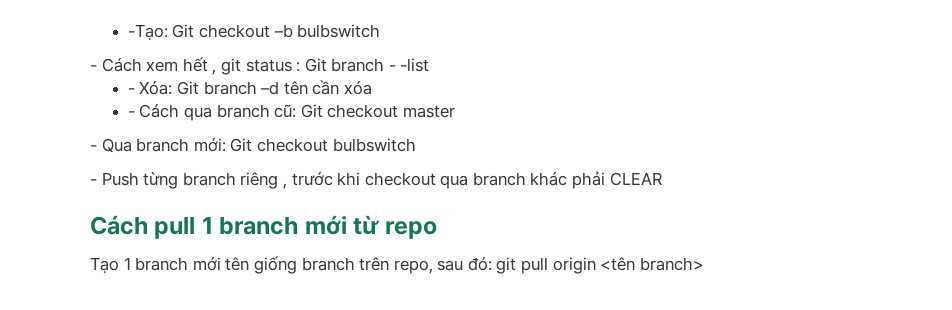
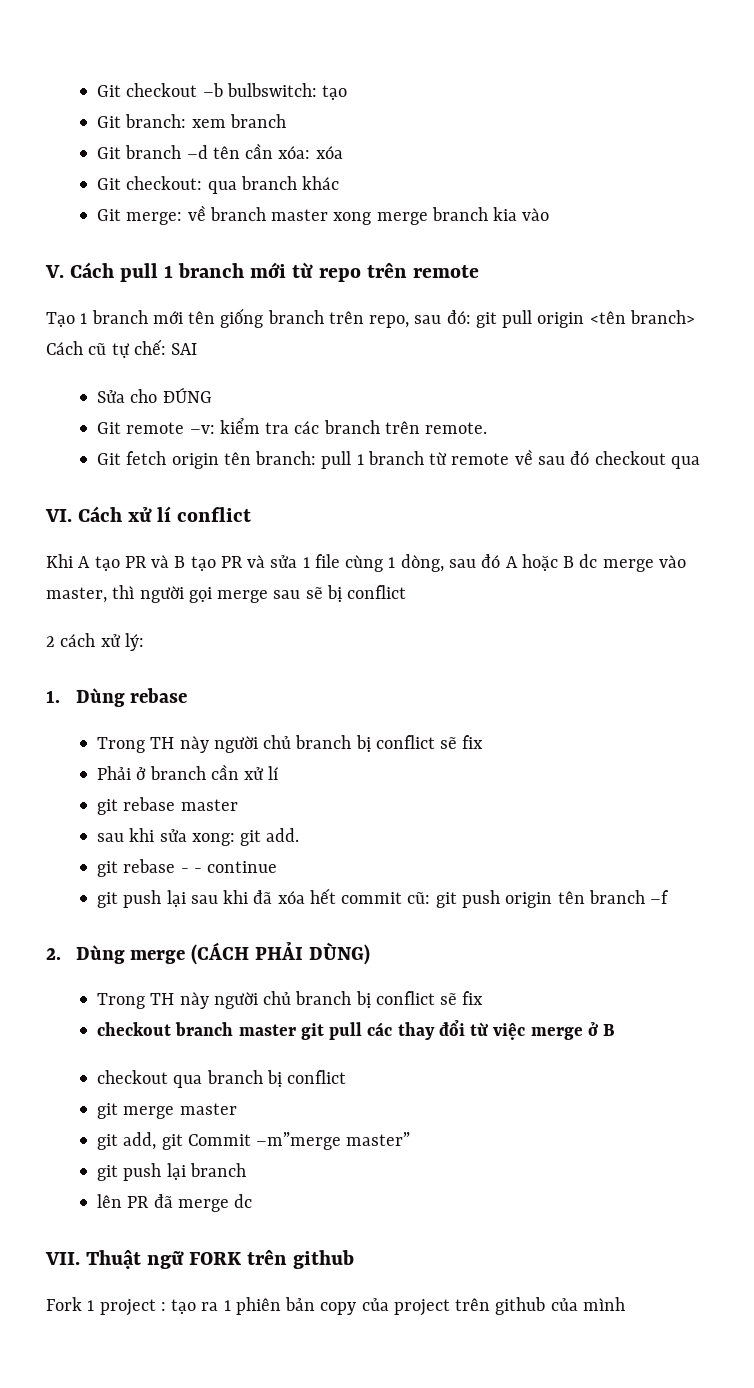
- -Tạo: Git checkout –b bulbswitch
- - Cách xem hết , git status : Git branch - -list
- - Xóa: Git branch –d tên cần xóa
+ Git checkout –b bulbswitch: tạo
+ Git branch: xem branch
+ Git branch –d tên cần xóa: xóa
- - Cách qua branch cũ: Git checkout master
- - Qua branch mới: Git checkout bulbswitch
- - Push từng branch riêng , trước khi checkout qua branch khác phải CLEAR
- Cách pull 1 branch mới từ repo
+ Git checkout: qua branch khác
+ Git merge: về branch master xong merge branch kia vào
+ V. Cách pull 1 branch mới từ repo trên remote
- Tạo 1 branch mới tên giống branch trên repo, sau đó: git pull origin <tên branch>
+ Tạo 1 branch mới tên giống branch trên repo, sau đó: git pull origin <tên branch> Cách cũ tự chế: SAI
+ Sửa cho ĐÚNG
+ Git remote –v: kiểm tra các branch trên remote.
+ Git fetch origin tên branch: pull 1 branch từ remote về sau đó checkout qua
+ VI. Cách xử lí conflict
+ Khi A tạo PR và B tạo PR và sửa 1 file cùng 1 dòng, sau đó A hoặc B dc merge vào master, thì người gọi merge sau sẽ bị conflict
+ 2 cách xử lý:
+ 1. Dùng rebase
+ Trong TH này người chủ branch bị conflict sẽ fix
+ Phải ở branch cần xử lí
+ git rebase master
+ sau khi sửa xong: git add.
+ git rebase - - continue
+ git push lại sau khi đã xóa hết commit cũ: git push origin tên branch –f
+ 2. Dùng merge (CÁCH PHẢI DÙNG)
+ Trong TH này người chủ branch bị conflict sẽ fix
+ checkout branch master git pull các thay đổi từ việc merge ở B
+ checkout qua branch bị conflict
+ git merge master
+ git add, git Commit –m”merge master”
+ git push lại branch
+ lên PR đã merge dc
+ VII. Thuật ngữ FORK trên github
+ Fork 1 project : tạo ra 1 phiên bản copy của project trên github của mình

